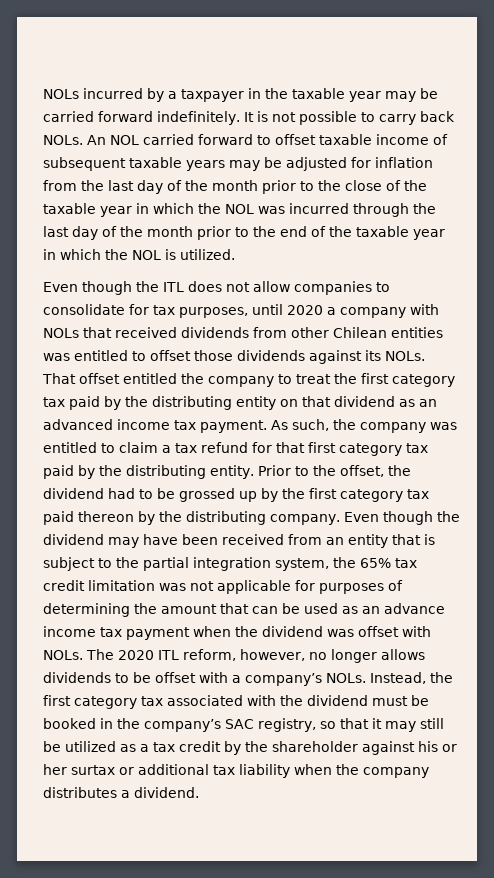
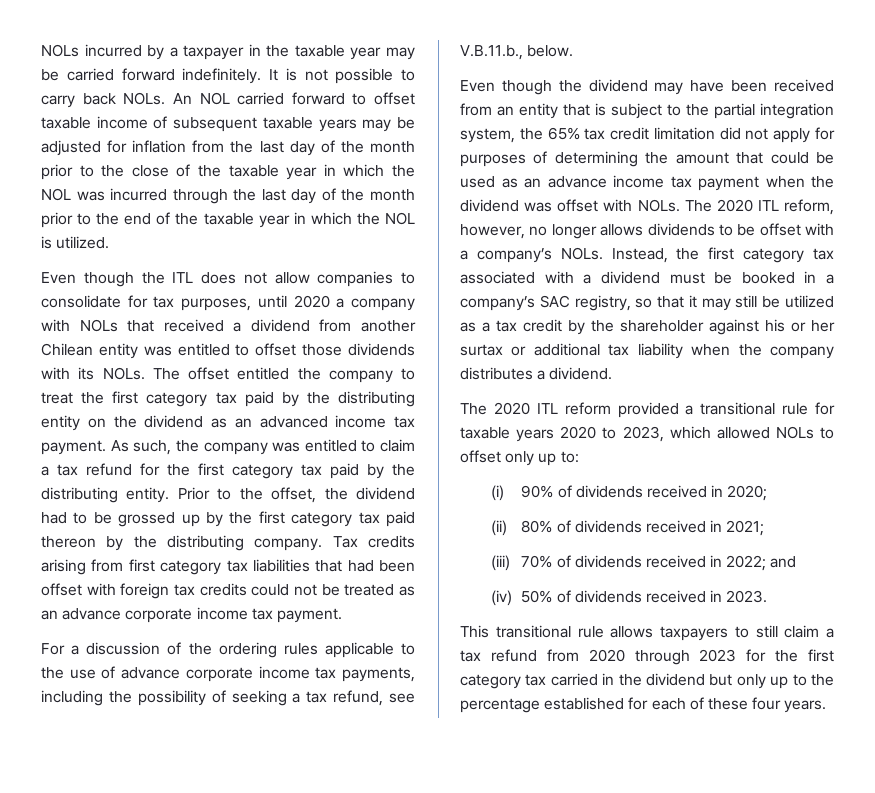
- Even though the ITL does not allow companies to consolidate for tax purposes, until 2020 a company with NOLs that received dividends from other Chilean entities was entitled to offset those dividends against its NOLs.
+ Even though the ITL does not allow companies to consolidate for tax purposes, until 2020 a company with NOLs that received a dividend from another Chilean entity was entitled to offset those dividends with its NOLs.
- That offset entitled the company to treat the first category tax paid by the distributing entity on that dividend as an advanced income tax payment.
+ The offset entitled the company to treat the first category tax paid by the distributing entity on the dividend as an advanced income tax payment.
- As such, the company was entitled to claim a tax refund for that first category tax paid by the distributing entity.
+ As such, the company was entitled to claim a tax refund for the first category tax paid by the distributing entity.
- Prior to the offset, the dividend had to be grossed up by the first category tax paid thereon by the distributing company. Even though the dividend may have been received from an entity that is subject to the partial integration system, the 65% tax credit limitation was not applicable for purposes of determining the amount that can be used as an advance income tax payment when the dividend was offset with NOLs.
+ Prior to the offset, the dividend had to be grossed up by the first category tax paid thereon by the distributing company. Tax credits arising from first category tax liabilities that had been offset with foreign tax credits could not be treated as an advance corporate income tax payment.
+ For a discussion of the ordering rules applicable to the use of advance corporate income tax payments, including the possibility of seeking a tax refund, see V.B.11.b., below.
+ Even though the dividend may have been received from an entity that is subject to the partial integration system, the 65% tax credit limitation did not apply for purposes of determining the amount that could be used as an advance income tax payment when the dividend was offset with NOLs.
- Instead, the first category tax associated with the dividend must be booked in the company’s SAC registry, so that it may still be utilized as a tax credit by the shareholder against his or her surtax or additional tax liability when the company distributes a dividend.
+ Instead, the first category tax associated with a dividend must be booked in a company’s SAC registry, so that it may still be utilized as a tax credit by the shareholder against his or her surtax or additional tax liability when the company distributes a dividend.
+ The 2020 ITL reform provided a transitional rule for taxable years 2020 to 2023, which allowed NOLs to offset only up to:
+ (i) 90% of dividends received in 2020;
+ (ii) 80% of dividends received in 2021;
+ (iii) 70% of dividends received in 2022; and
+ (iv) 50% of dividends received in 2023.
+ This transitional rule allows taxpayers to still claim a tax refund from 2020 through 2023 for the first category tax carried in the dividend but only up to the percentage established for each of these four years.

